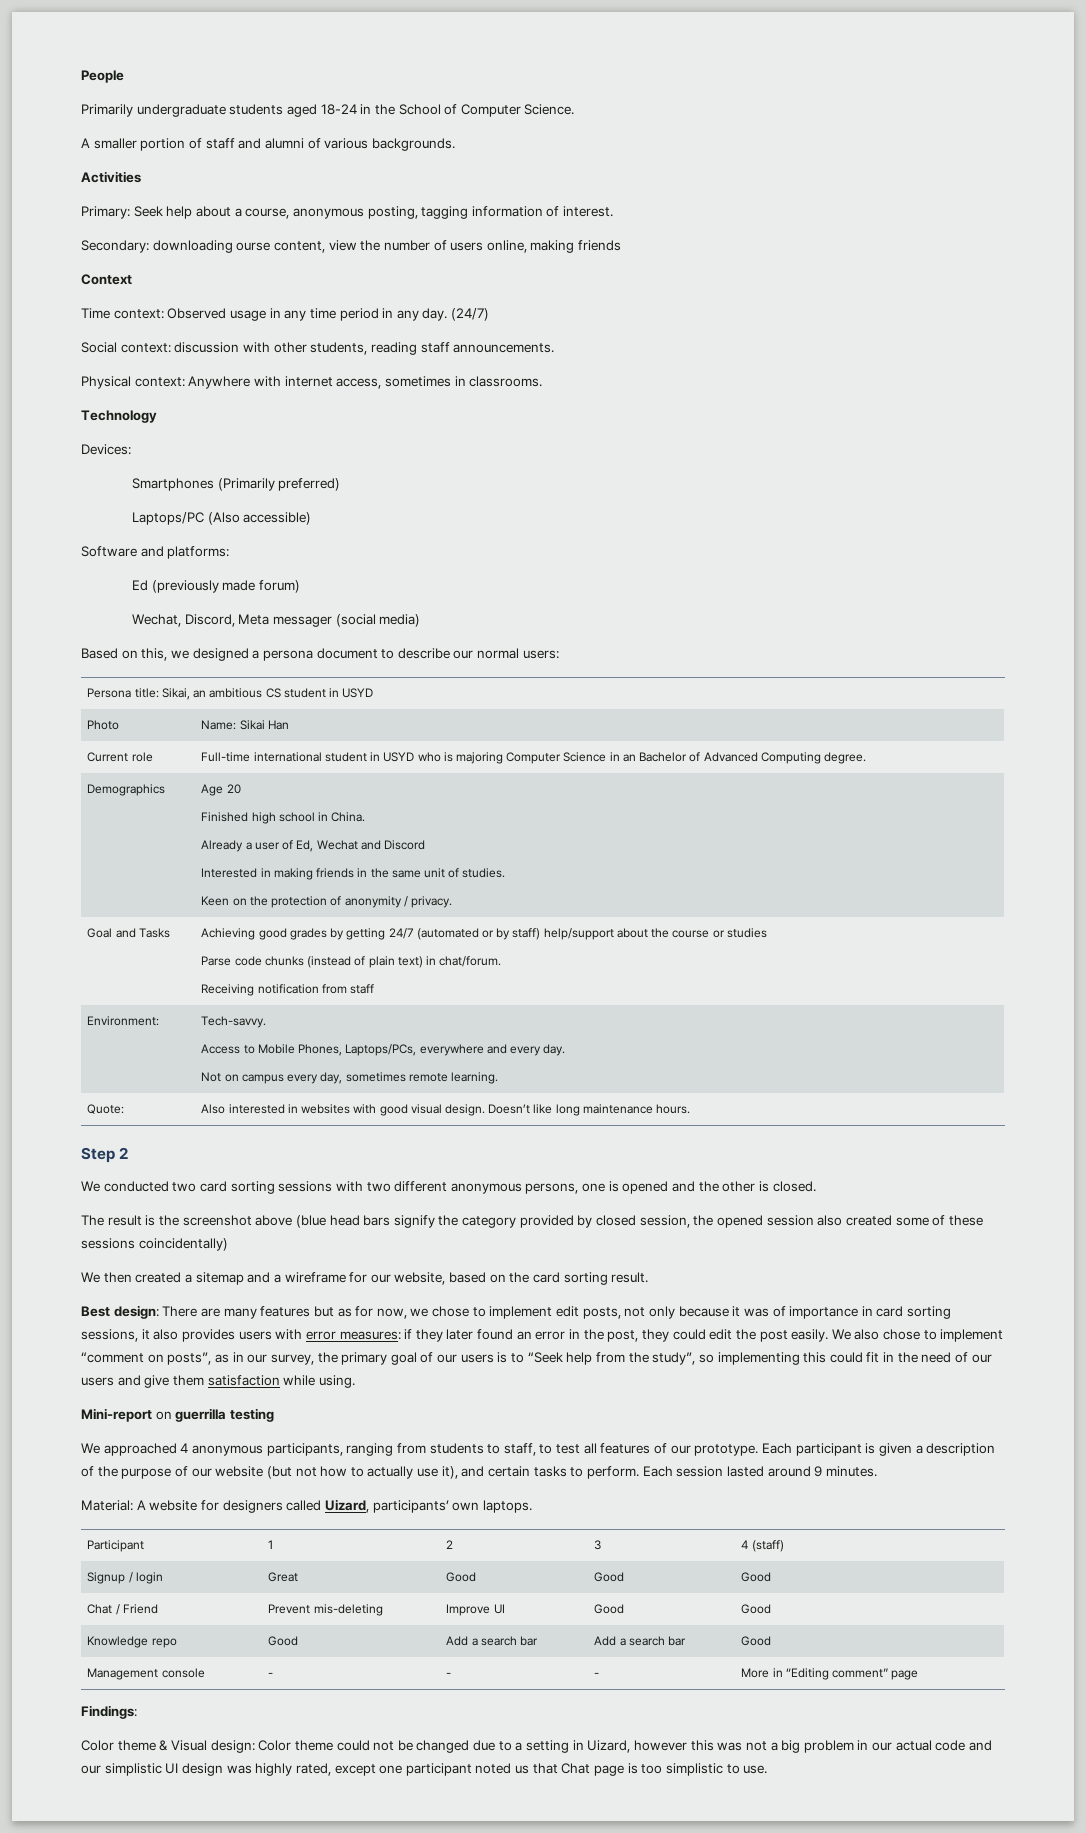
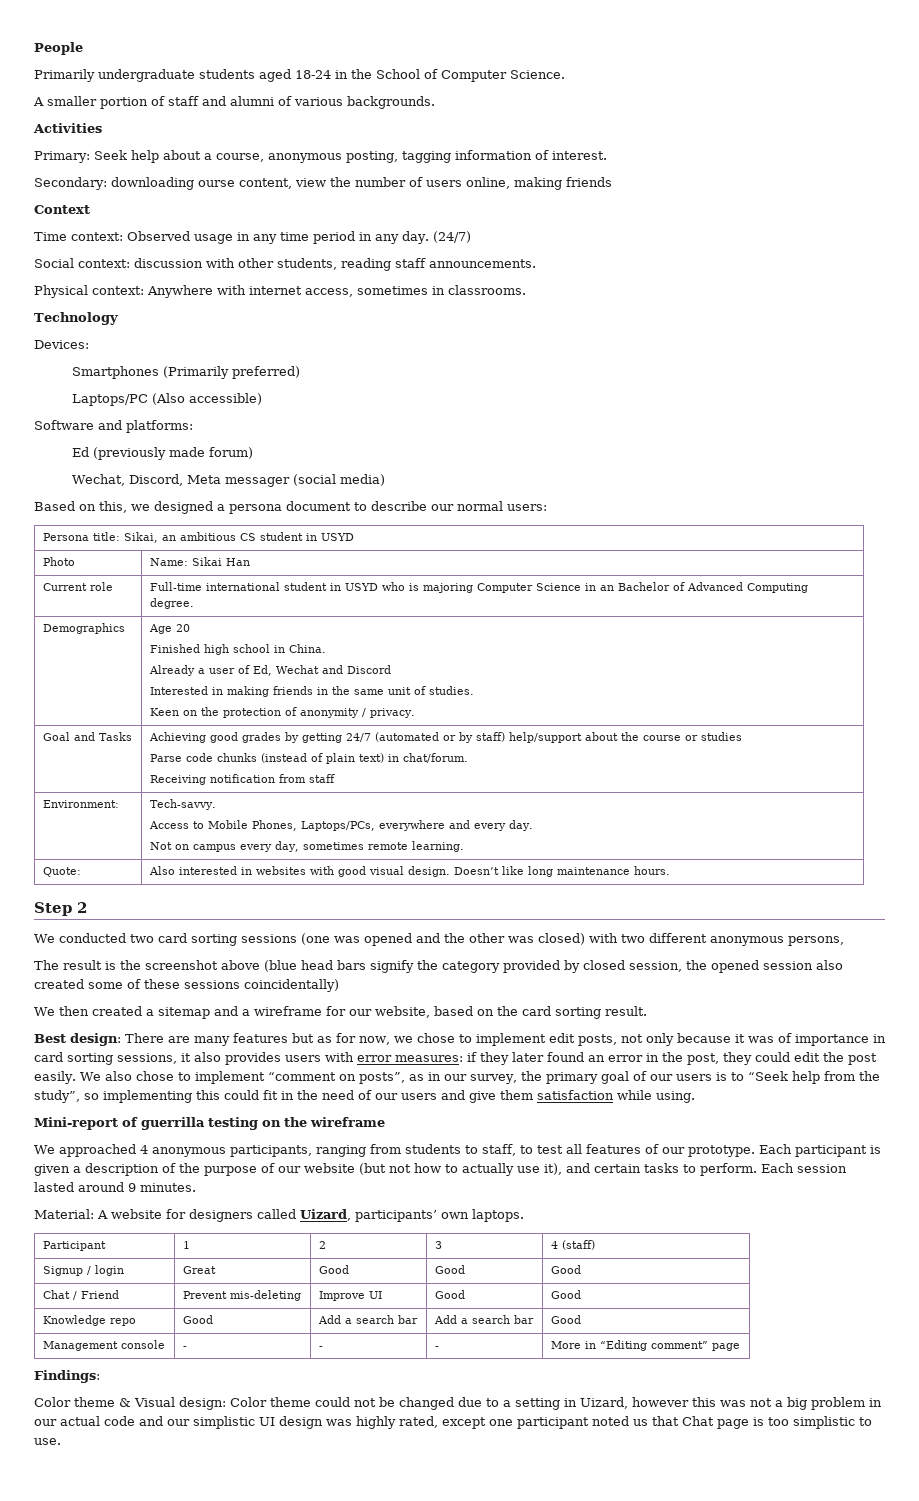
- We conducted two card sorting sessions with two different anonymous persons, one is opened and the other is closed.
+ We conducted two card sorting sessions (one was opened and the other was closed) with two different anonymous persons,
- Mini-report on guerrilla testing
+ Mini-report of guerrilla testing on the wireframe

